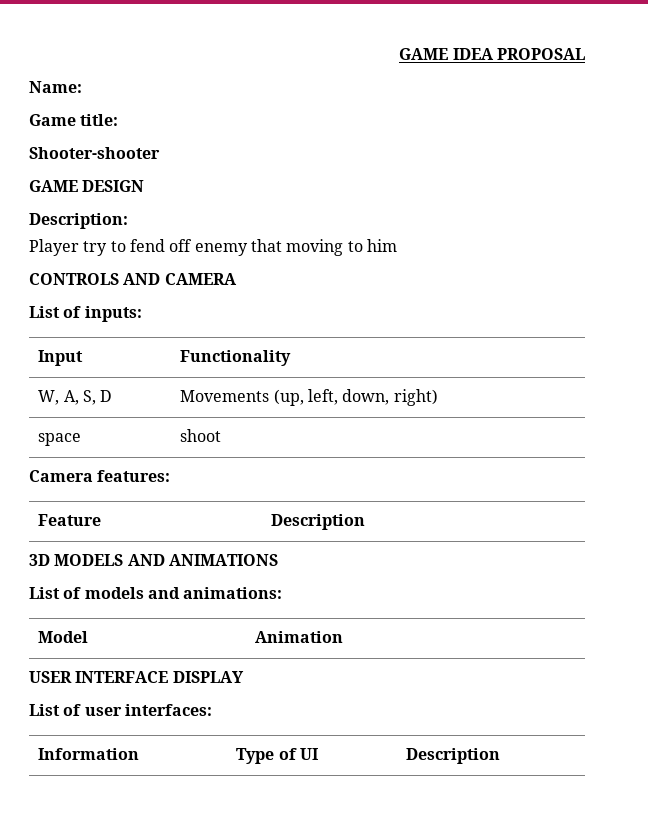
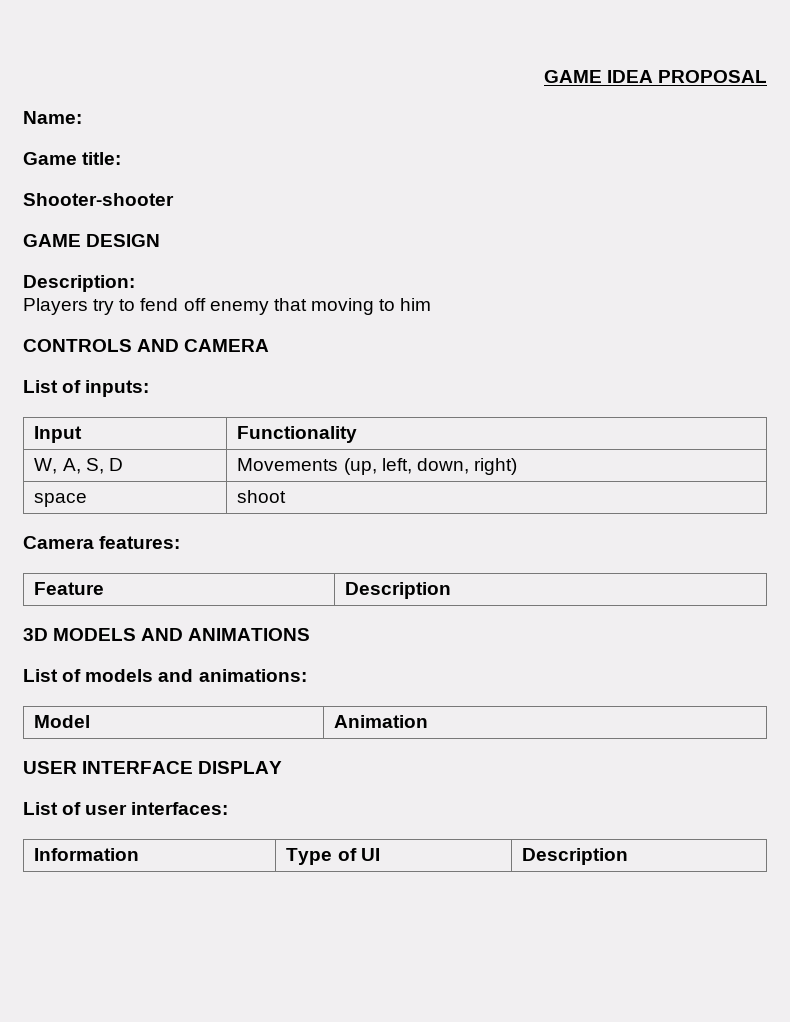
- Player try to fend off enemy that moving to him
+ Players try to fend off enemy that moving to him

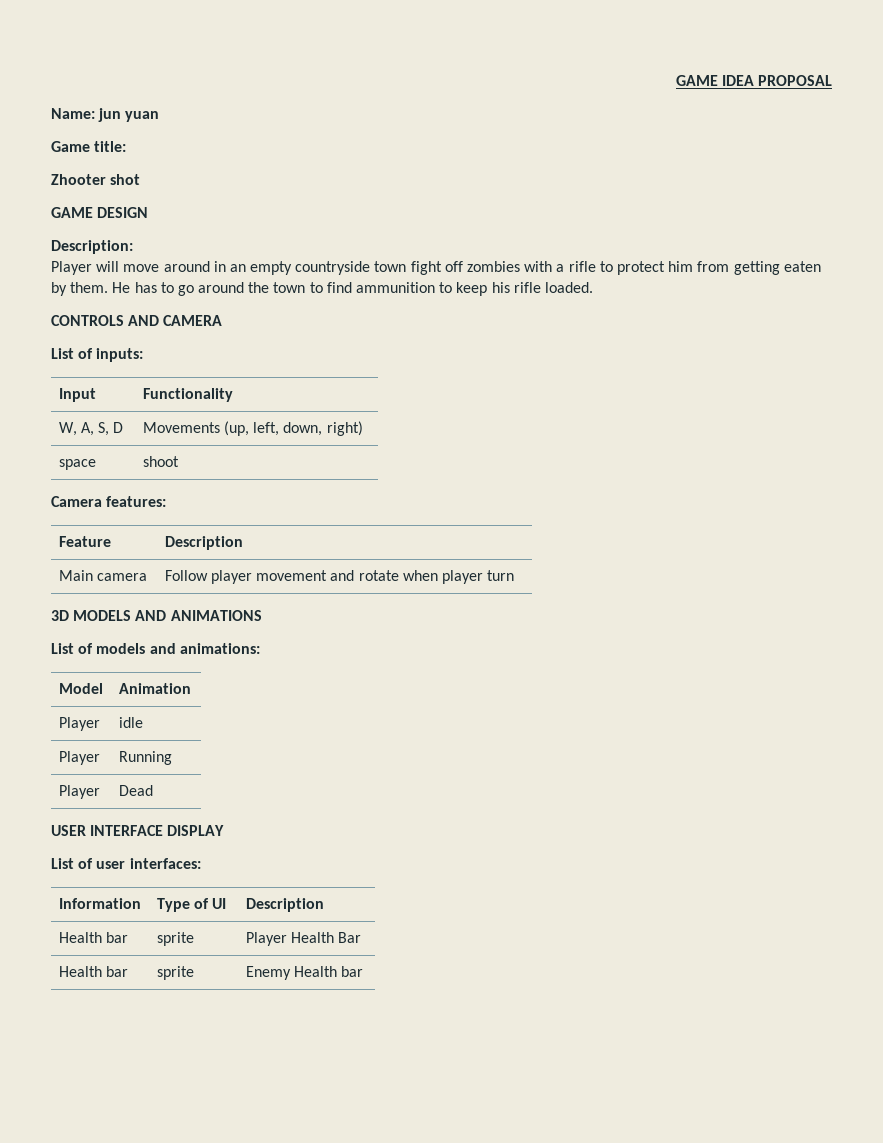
- Name:
+ Name: jun yuan
- Shooter-shooter
+ Zhooter shot
- Players try to fend off enemy that moving to him
+ Player will move around in an empty countryside town fight off zombies with a rifle to protect him from getting eaten by them. He has to go around the town to find ammunition to keep his rifle loaded.
+ Main camera | Follow player movement and rotate when player turn
+ Player | idle
+ Player | Running
+ Player | Dead
+ Health bar | sprite | Player Health Bar
+ Health bar | sprite | Enemy Health bar

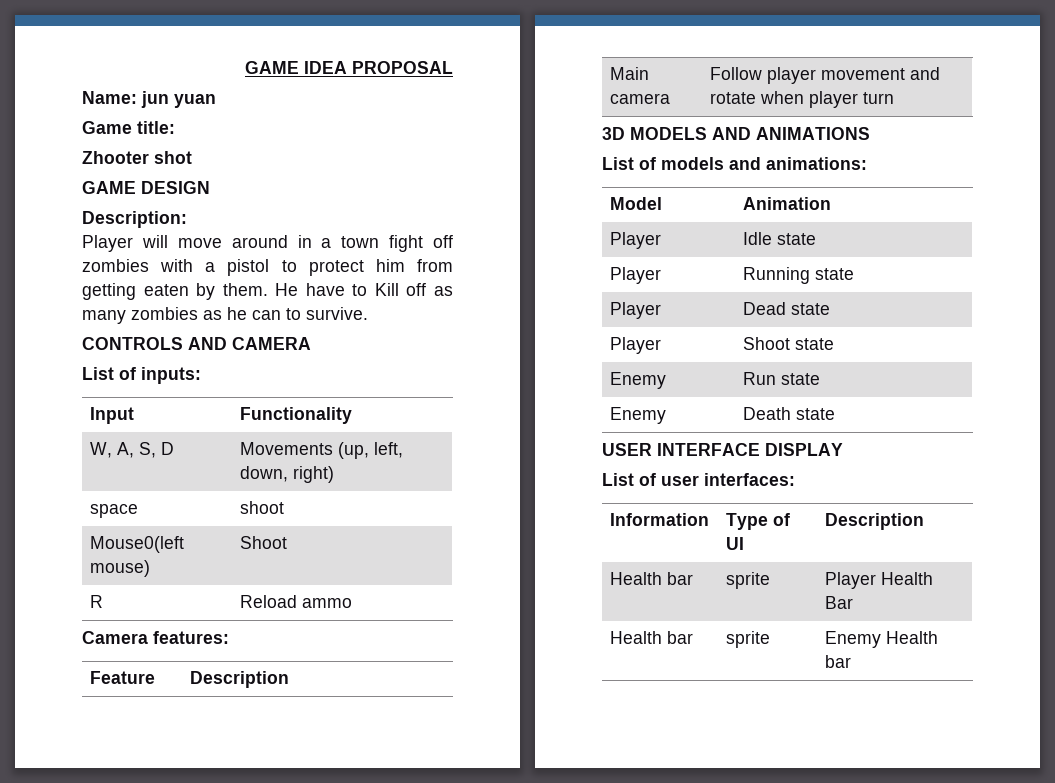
- Player will move around in an empty countryside town fight off zombies with a rifle to protect him from getting eaten by them.
+ Player will move around in a town fight off zombies with a pistol to protect him from getting eaten by them.
- He has to go around the town to find ammunition to keep his rifle loaded.
+ He have to Kill off as many zombies as he can to survive.
+ Mouse0(left mouse) | Shoot
+ R | Reload ammo
- Player | idle
+ Player | Idle state
- Player | Running
+ Player | Running state
- Player | Dead
+ Player | Dead state
+ Player | Shoot state
+ Enemy | Run state
+ Enemy | Death state

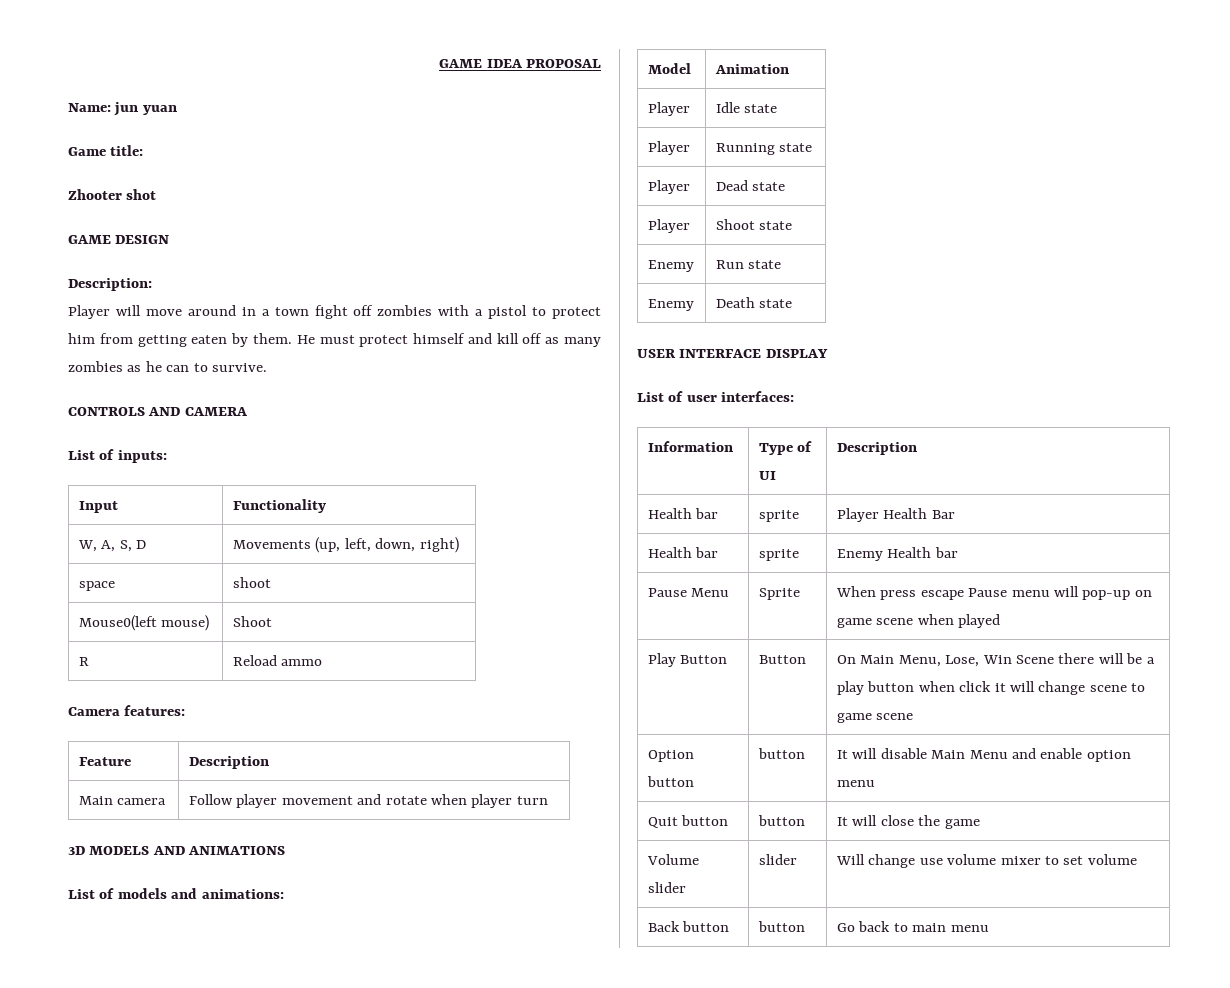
- He have to Kill off as many zombies as he can to survive.
+ He must protect himself and kill off as many zombies as he can to survive.
+ Pause Menu | Sprite | When press escape Pause menu will pop-up on game scene when played
+ Play Button | Button | On Main Menu, Lose, Win Scene there will be a play button when click it will change scene to game scene
+ Option button | button | It will disable Main Menu and enable option menu
+ Quit button | button | It will close the game
+ Volume slider | slider | Will change use volume mixer to set volume
+ Back button | button | Go back to main menu

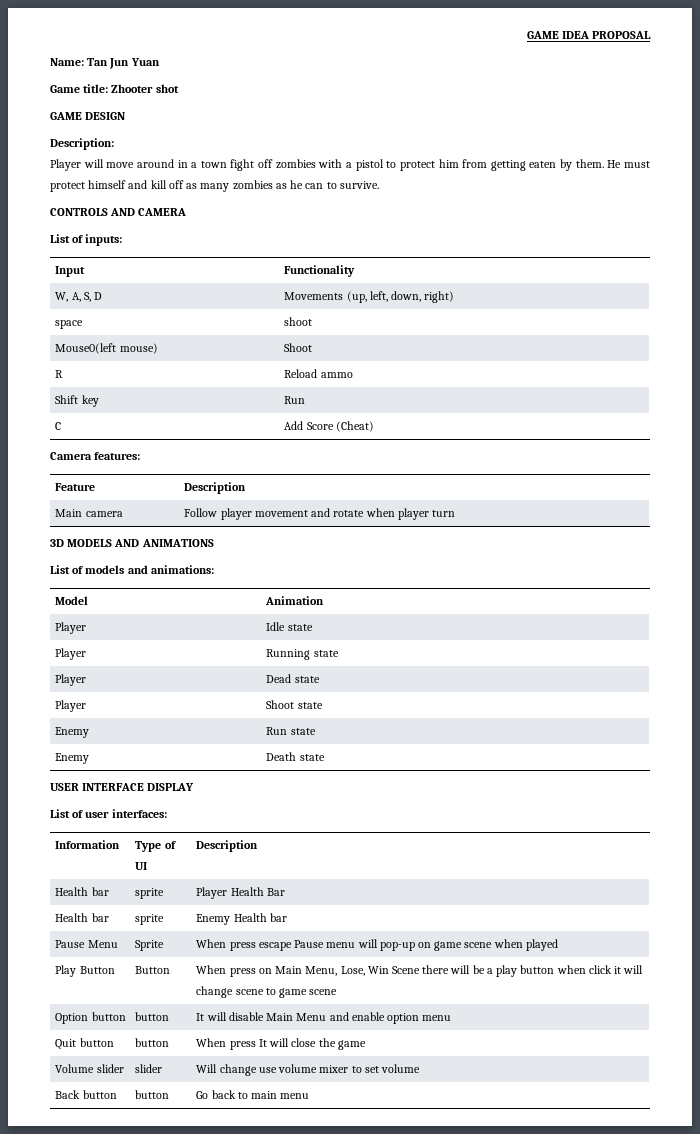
- Name: jun yuan
+ Name: Tan Jun Yuan
- Game title:
- Zhooter shot
+ Game title: Zhooter shot
+ Shift key | Run
+ C | Add Score (Cheat)
- Play Button | Button | On Main Menu, Lose, Win Scene there will be a play button when click it will change scene to game scene
+ Play Button | Button | When press on Main Menu, Lose, Win Scene there will be a play button when click it will change scene to game scene
- Quit button | button | It will close the game
+ Quit button | button | When press It will close the game

